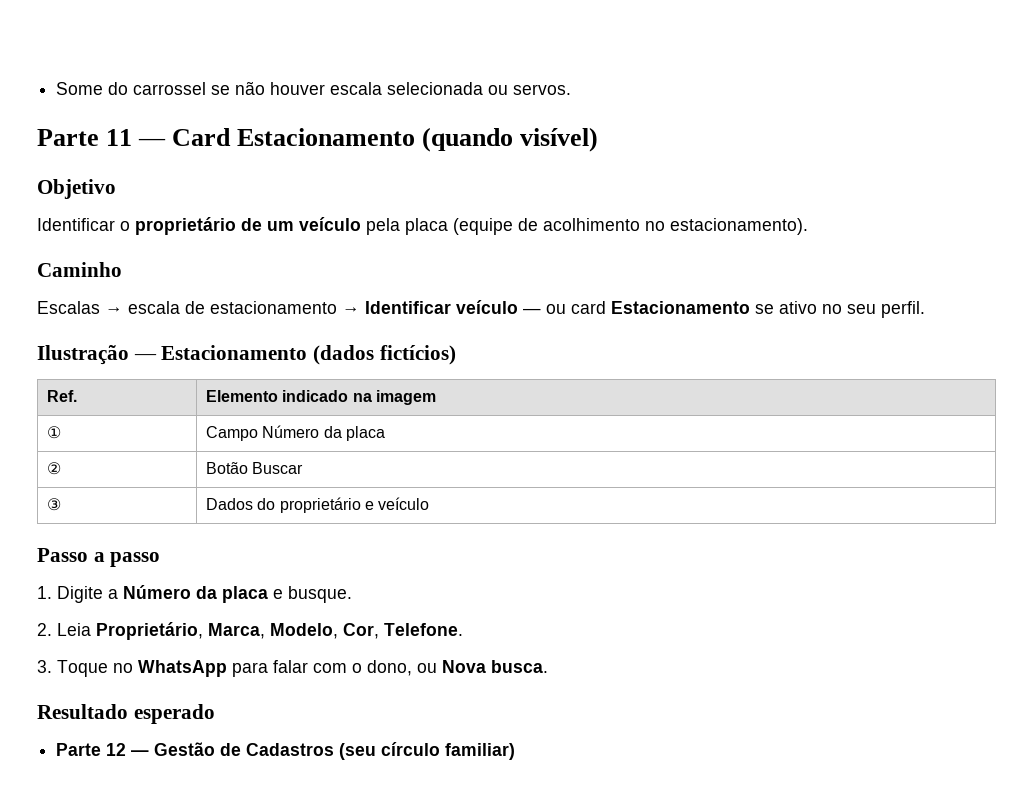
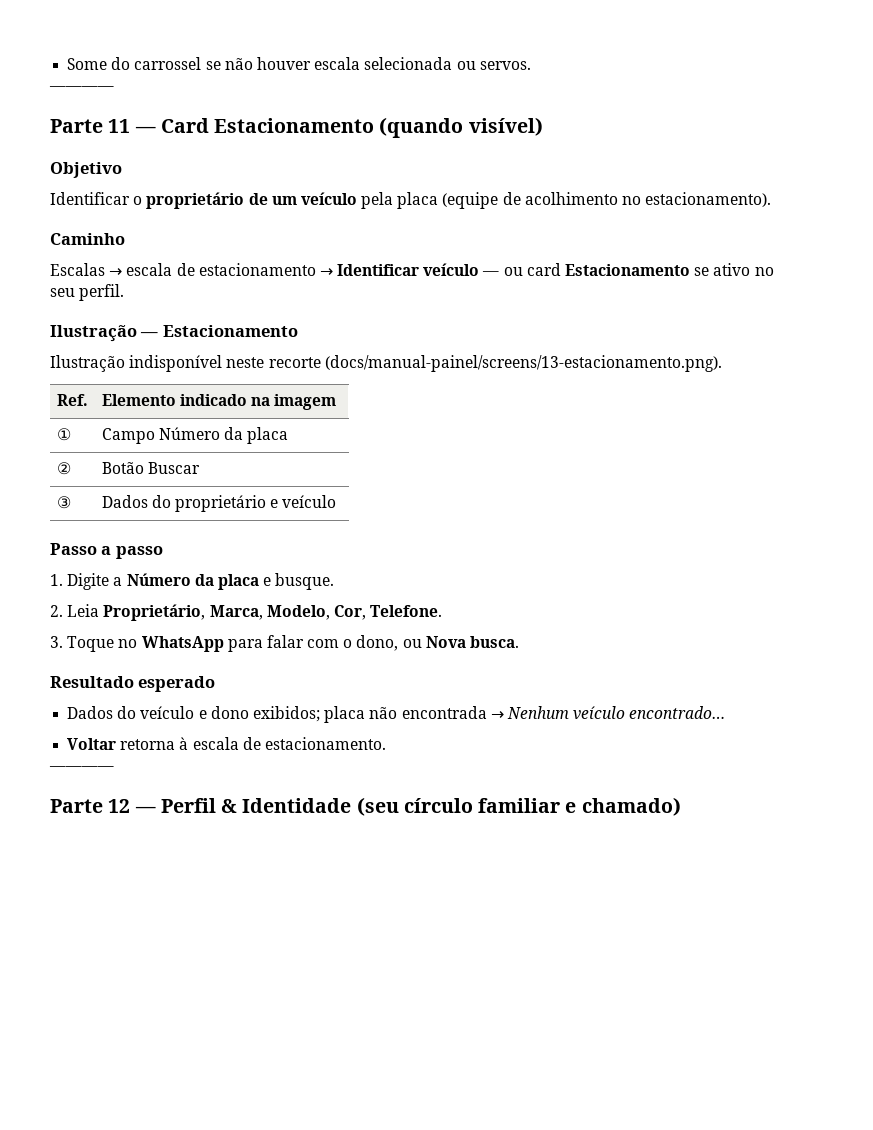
  Some do carrossel se não houver escala selecionada ou servos.
+ ————
- Ilustração — Estacionamento (dados fictícios)
+ Ilustração — Estacionamento
+ Ilustração indisponível neste recorte (docs/manual-painel/screens/13-estacionamento.png).
- Parte 12 — Gestão de Cadastros (seu círculo familiar)
+ Dados do veículo e dono exibidos; placa não encontrada → Nenhum veículo encontrado…
+ Voltar retorna à escala de estacionamento.
+ ————
+ Parte 12 — Perfil & Identidade (seu círculo familiar e chamado)

